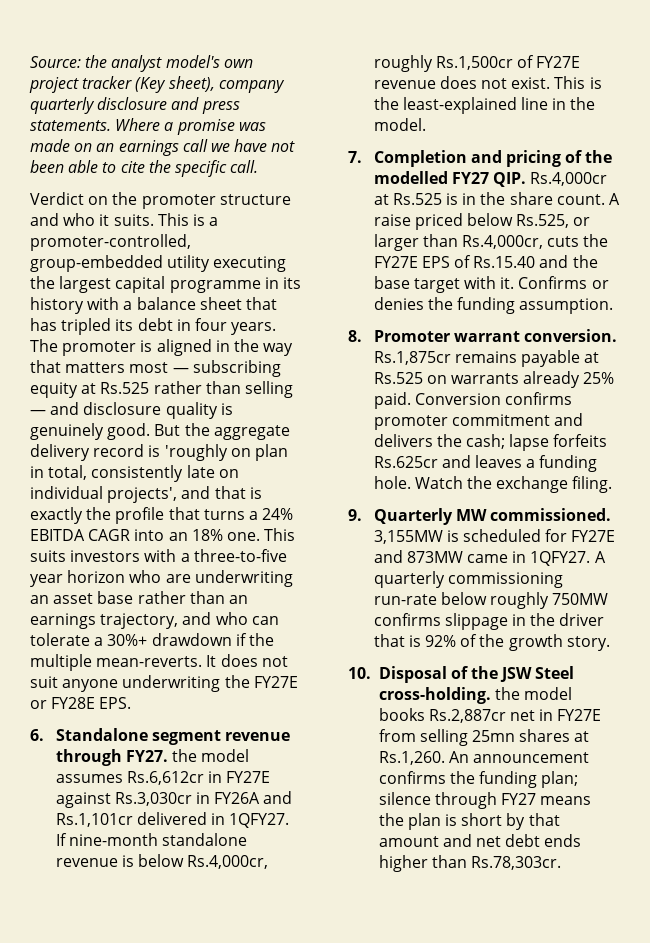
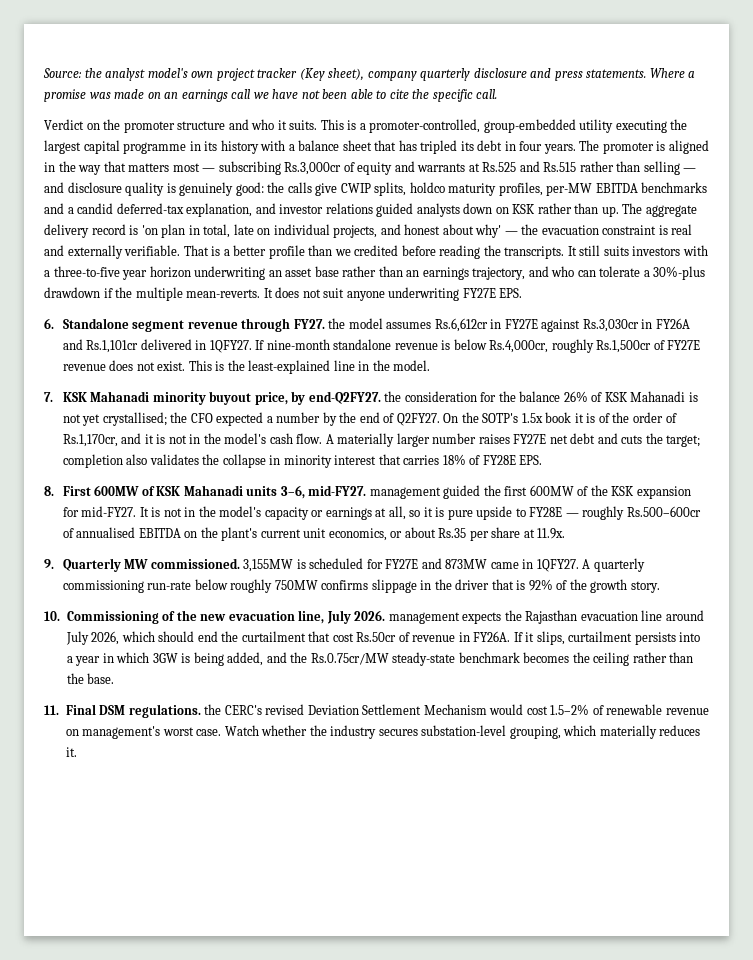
- The promoter is aligned in the way that matters most — subscribing equity at Rs.525 rather than selling — and disclosure quality is genuinely good. But the aggregate delivery record is 'roughly on plan in total, consistently late on individual projects', and that is exactly the profile that turns a 24% EBITDA CAGR into an 18% one. This suits investors with a three-to-five year horizon who are underwriting an asset base rather than an earnings trajectory, and who can tolerate a 30%+ drawdown if the multiple mean-reverts.
+ The promoter is aligned in the way that matters most — subscribing Rs.3,000cr of equity and warrants at Rs.525 and Rs.515 rather than selling — and disclosure quality is genuinely good: the calls give CWIP splits, holdco maturity profiles, per-MW EBITDA benchmarks and a candid deferred-tax explanation, and investor relations guided analysts down on KSK rather than up. The aggregate delivery record is 'on plan in total, late on individual projects, and honest about why' — the evacuation constraint is real and externally verifiable. That is a better profile than we credited before reading the transcripts. It still suits investors with a three-to-five year horizon underwriting an asset base rather than an earnings trajectory, and who can tolerate a 30%-plus drawdown if the multiple mean-reverts.
- It does not suit anyone underwriting the FY27E or FY28E EPS.
+ It does not suit anyone underwriting FY27E EPS.
- 7. Completion and pricing of the modelled FY27 QIP. Rs.4,000cr at Rs.525 is in the share count. A raise priced below Rs.525, or larger than Rs.4,000cr, cuts the FY27E EPS of Rs.15.40 and the base target with it. Confirms or denies the funding assumption.
- 8. Promoter warrant conversion. Rs.1,875cr remains payable at Rs.525 on warrants already 25% paid. Conversion confirms promoter commitment and delivers the cash; lapse forfeits Rs.625cr and leaves a funding hole. Watch the exchange filing.
+ 7. KSK Mahanadi minority buyout price, by end-Q2FY27. the consideration for the balance 26% of KSK Mahanadi is not yet crystallised; the CFO expected a number by the end of Q2FY27. On the SOTP's 1.5x book it is of the order of Rs.1,170cr, and it is not in the model's cash flow. A materially larger number raises FY27E net debt and cuts the target; completion also validates the collapse in minority interest that carries 18% of FY28E EPS.
+ 8. First 600MW of KSK Mahanadi units 3–6, mid-FY27. management guided the first 600MW of the KSK expansion for mid-FY27. It is not in the model's capacity or earnings at all, so it is pure upside to FY28E — roughly Rs.500–600cr of annualised EBITDA on the plant's current unit economics, or about Rs.35 per share at 11.9x.
- 10. Disposal of the JSW Steel cross-holding. the model books Rs.2,887cr net in FY27E from selling 25mn shares at Rs.1,260. An announcement confirms the funding plan; silence through FY27 means the plan is short by that amount and net debt ends higher than Rs.78,303cr.
+ 10. Commissioning of the new evacuation line, July 2026. management expects the Rajasthan evacuation line around July 2026, which should end the curtailment that cost Rs.50cr of revenue in FY26A. If it slips, curtailment persists into a year in which 3GW is being added, and the Rs.0.75cr/MW steady-state benchmark becomes the ceiling rather than the base.
+ 11. Final DSM regulations. the CERC's revised Deviation Settlement Mechanism would cost 1.5–2% of renewable revenue on management's worst case. Watch whether the industry secures substation-level grouping, which materially reduces it.

